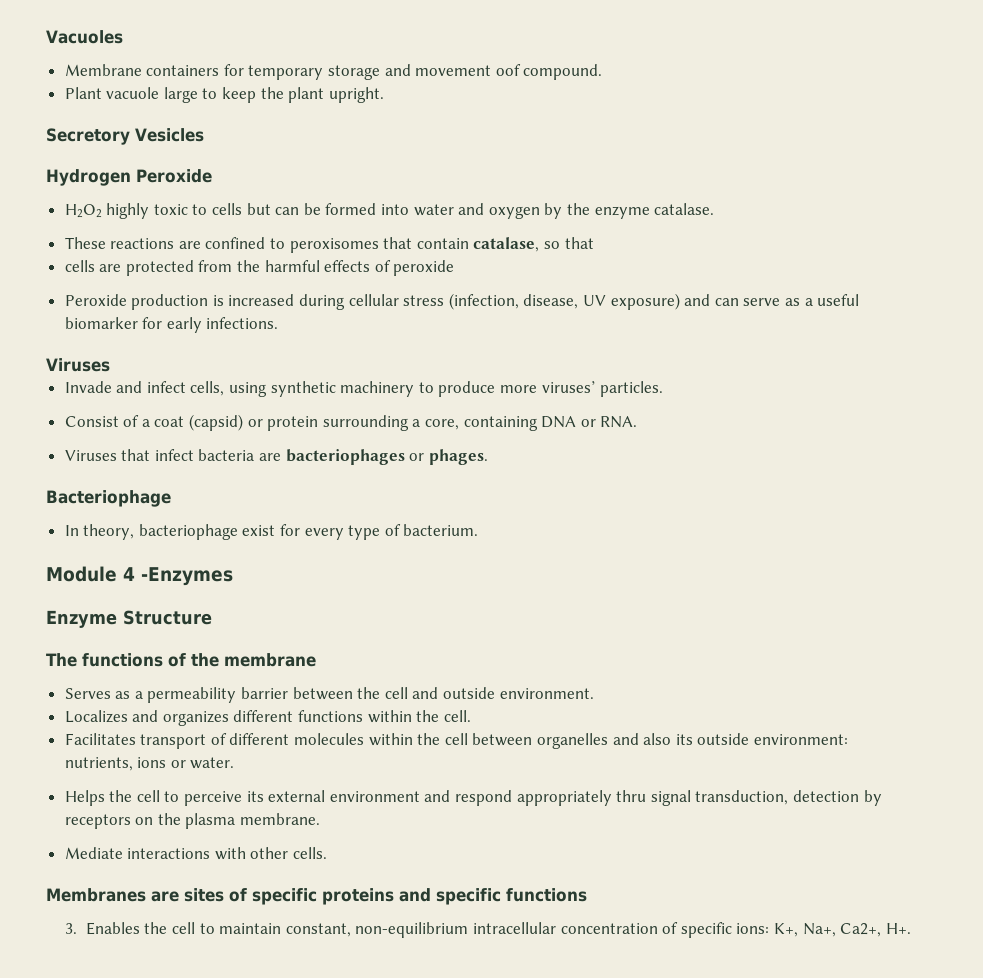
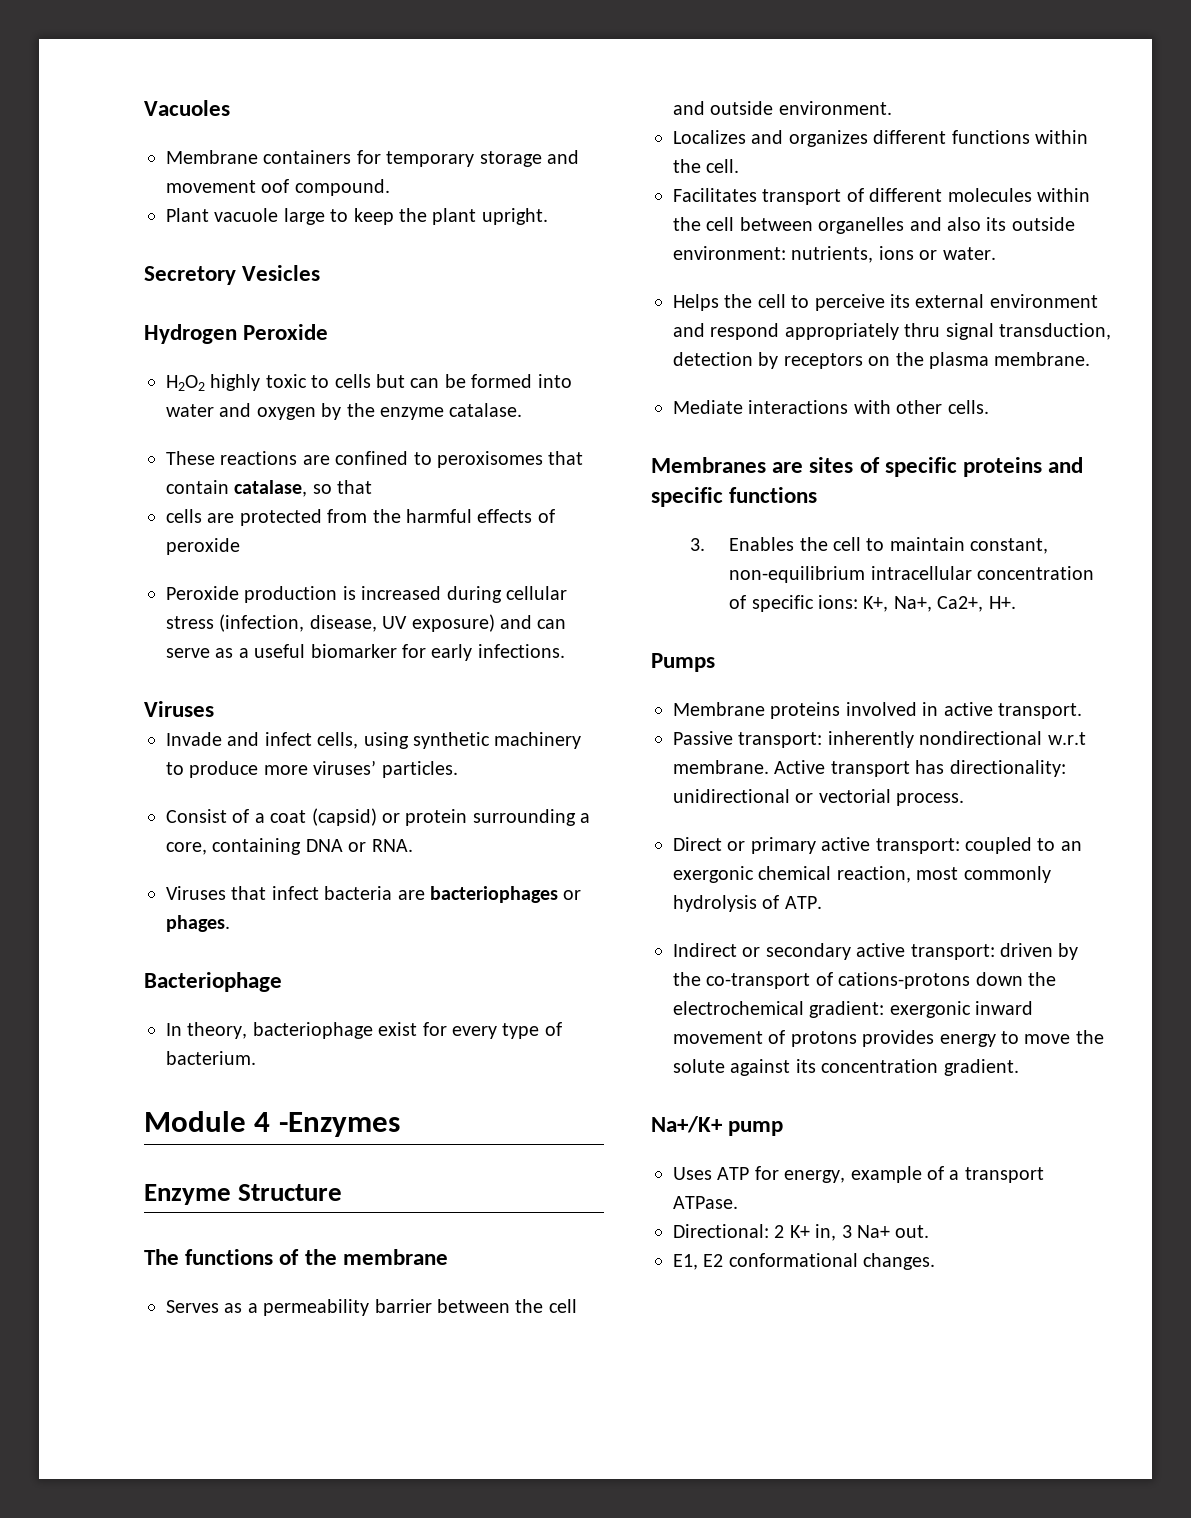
+ Pumps
+ Membrane proteins involved in active transport.
+ Passive transport: inherently nondirectional w.r.t membrane. Active transport has directionality: unidirectional or vectorial process.
+ Direct or primary active transport: coupled to an exergonic chemical reaction, most commonly hydrolysis of ATP.
+ Indirect or secondary active transport: driven by the co-transport of cations-protons down the electrochemical gradient: exergonic inward movement of protons provides energy to move the solute against its concentration gradient.
+ Na+/K+ pump
+ Uses ATP for energy, example of a transport ATPase.
+ Directional: 2 K+ in, 3 Na+ out.
+ E1, E2 conformational changes.

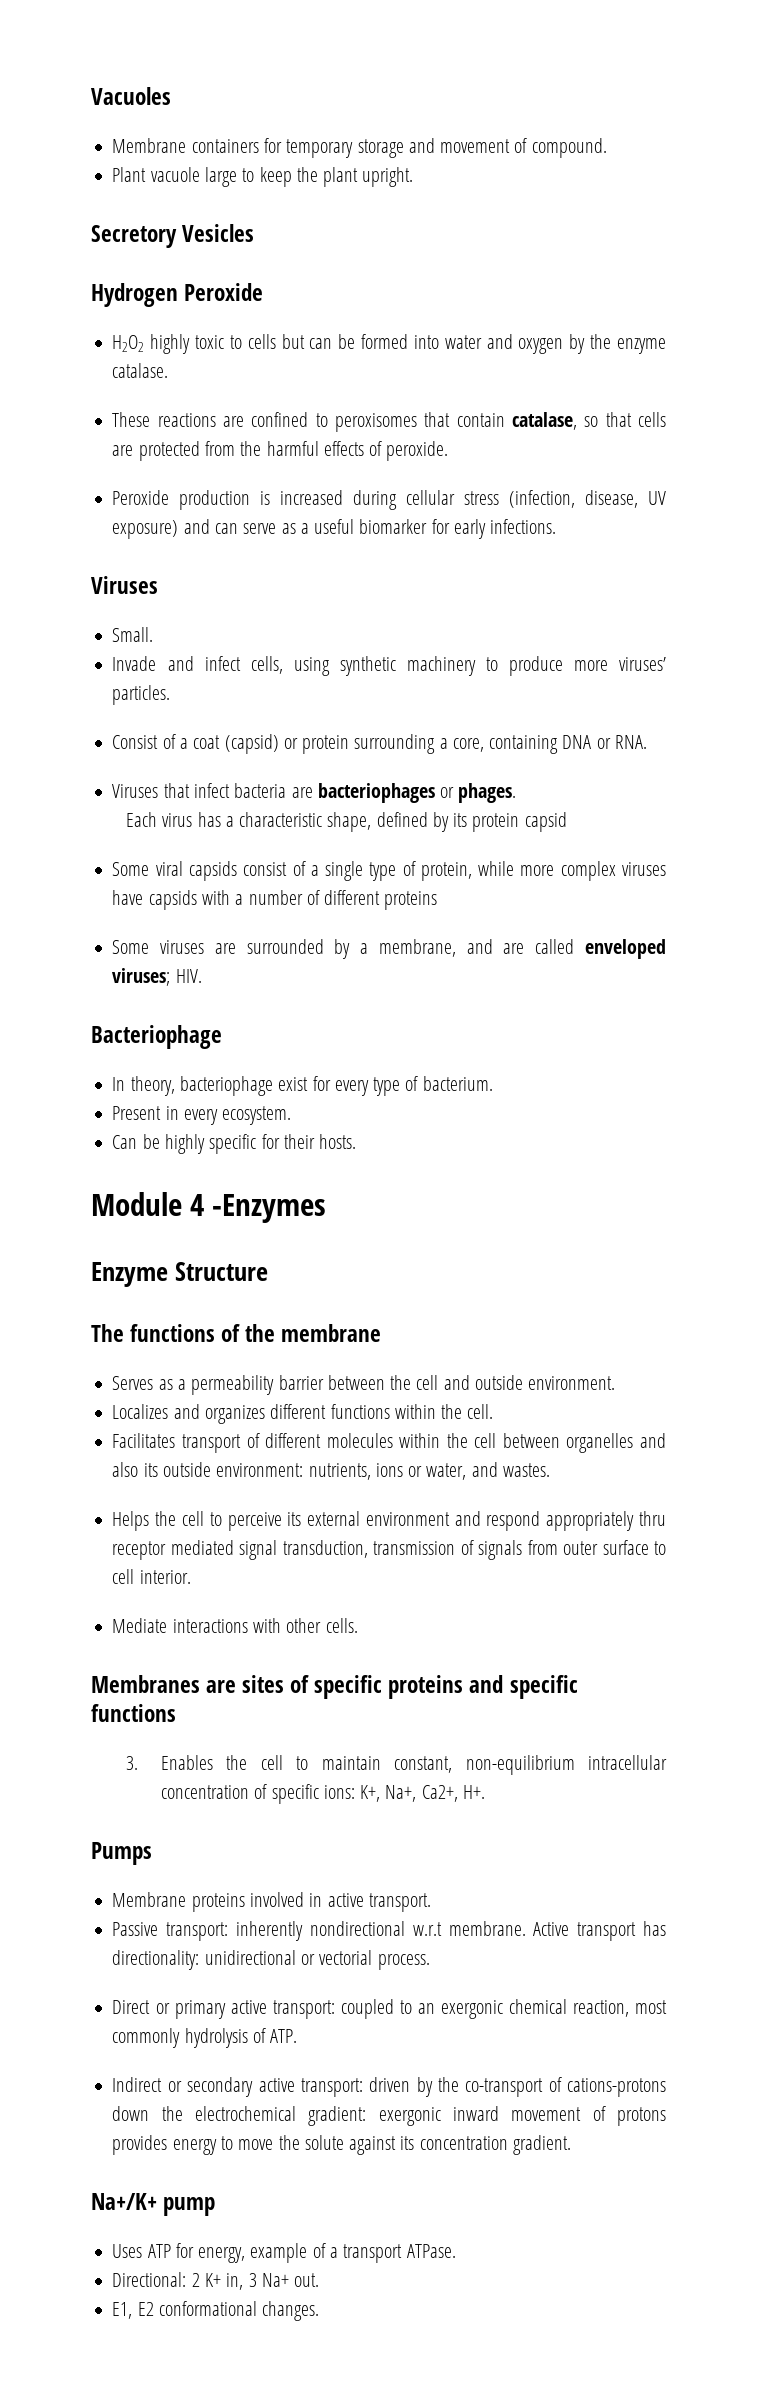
- Membrane containers for temporary storage and movement oof compound.
+ Membrane containers for temporary storage and movement of compound.
- These reactions are confined to peroxisomes that contain catalase, so that
- cells are protected from the harmful effects of peroxide
+ These reactions are confined to peroxisomes that contain catalase, so that cells are protected from the harmful effects of peroxide.
+ Small.
+ Each virus has a characteristic shape, defined by its protein capsid
+ Some viral capsids consist of a single type of protein, while more complex viruses have capsids with a number of different proteins
+ Some viruses are surrounded by a membrane, and are called enveloped viruses; HIV.
+ Present in every ecosystem.
+ Can be highly specific for their hosts.
- Facilitates transport of different molecules within the cell between organelles and also its outside environment: nutrients, ions or water.
+ Facilitates transport of different molecules within the cell between organelles and also its outside environment: nutrients, ions or water, and wastes.
- Helps the cell to perceive its external environment and respond appropriately thru signal transduction, detection by receptors on the plasma membrane.
+ Helps the cell to perceive its external environment and respond appropriately thru receptor mediated signal transduction, transmission of signals from outer surface to cell interior.

